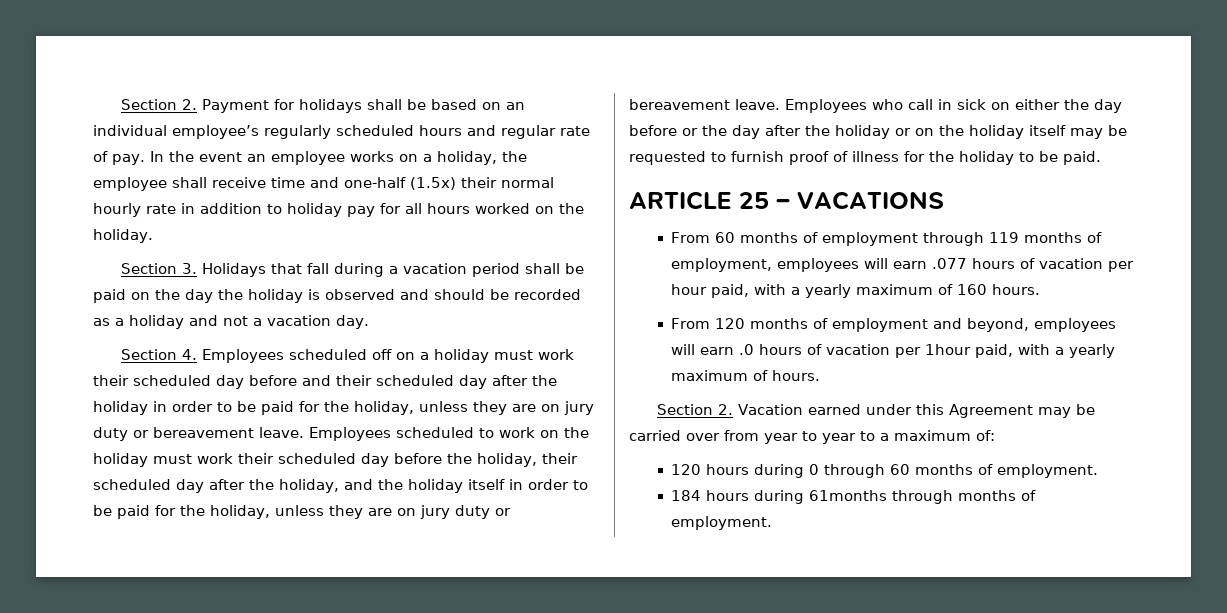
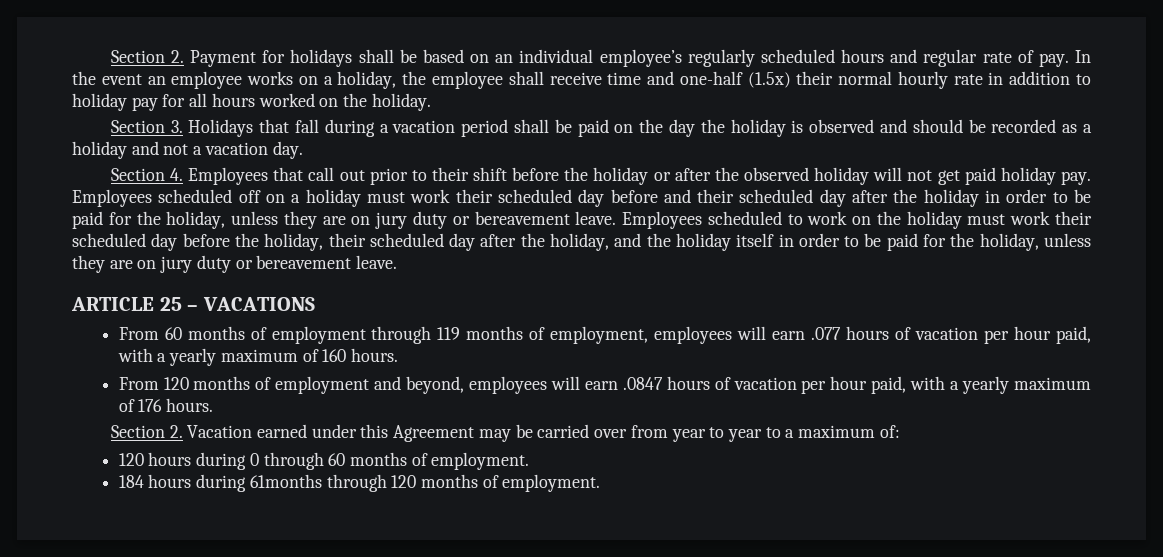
- Section 4. Employees scheduled off on a holiday must work their scheduled day before and their scheduled day after the holiday in order to be paid for the holiday, unless they are on jury duty or bereavement leave.
+ Section 4. Employees that call out prior to their shift before the holiday or after the observed holiday will not get paid holiday pay. Employees scheduled off on a holiday must work their scheduled day before and their scheduled day after the holiday in order to be paid for the holiday, unless they are on jury duty or bereavement leave.
- Employees who call in sick on either the day before or the day after the holiday or on the holiday itself may be requested to furnish proof of illness for the holiday to be paid.
- From 120 months of employment and beyond, employees will earn .0 hours of vacation per 1hour paid, with a yearly maximum of hours.
+ From 120 months of employment and beyond, employees will earn .0847 hours of vacation per hour paid, with a yearly maximum of 176 hours.
- 184 hours during 61months through months of employment.
+ 184 hours during 61months through 120 months of employment.

